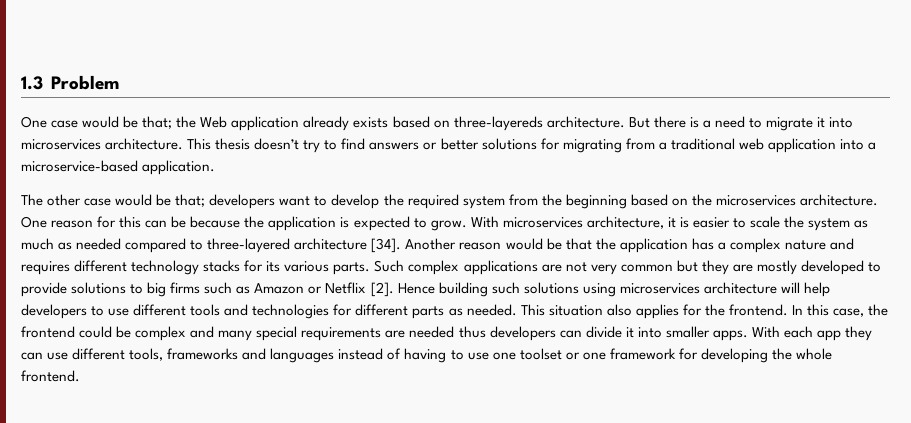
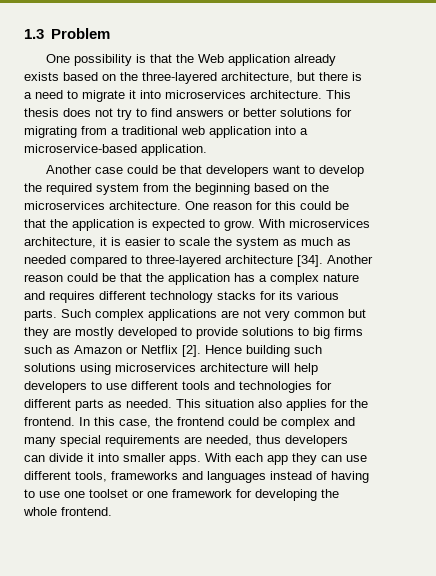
- One case would be that; the Web application already exists based on three-layereds architecture. But there is a need to migrate it into microservices architecture.
+ One possibility is that the Web application already exists based on the three-layered architecture, but there is a need to migrate it into microservices architecture.
- This thesis doesn’t try to find answers or better solutions for migrating from a traditional web application into a microservice-based application.
+ This thesis does not try to find answers or better solutions for migrating from a traditional web application into a microservice-based application.
- The other case would be that; developers want to develop the required system from the beginning based on the microservices architecture.
+ Another case could be that developers want to develop the required system from the beginning based on the microservices architecture.
- One reason for this can be because the application is expected to grow.
+ One reason for this could be that the application is expected to grow.
- Another reason would be that the application has a complex nature and requires different technology stacks for its various parts.
+ Another reason could be that the application has a complex nature and requires different technology stacks for its various parts.
- In this case, the frontend could be complex and many special requirements are needed thus developers can divide it into smaller apps.
+ In this case, the frontend could be complex and many special requirements are needed, thus developers can divide it into smaller apps.

